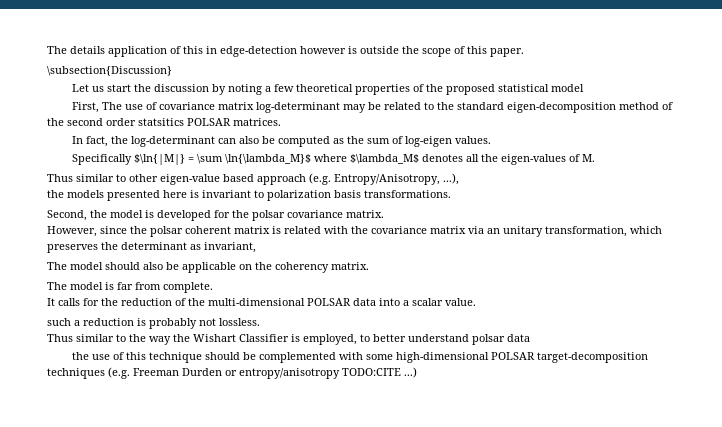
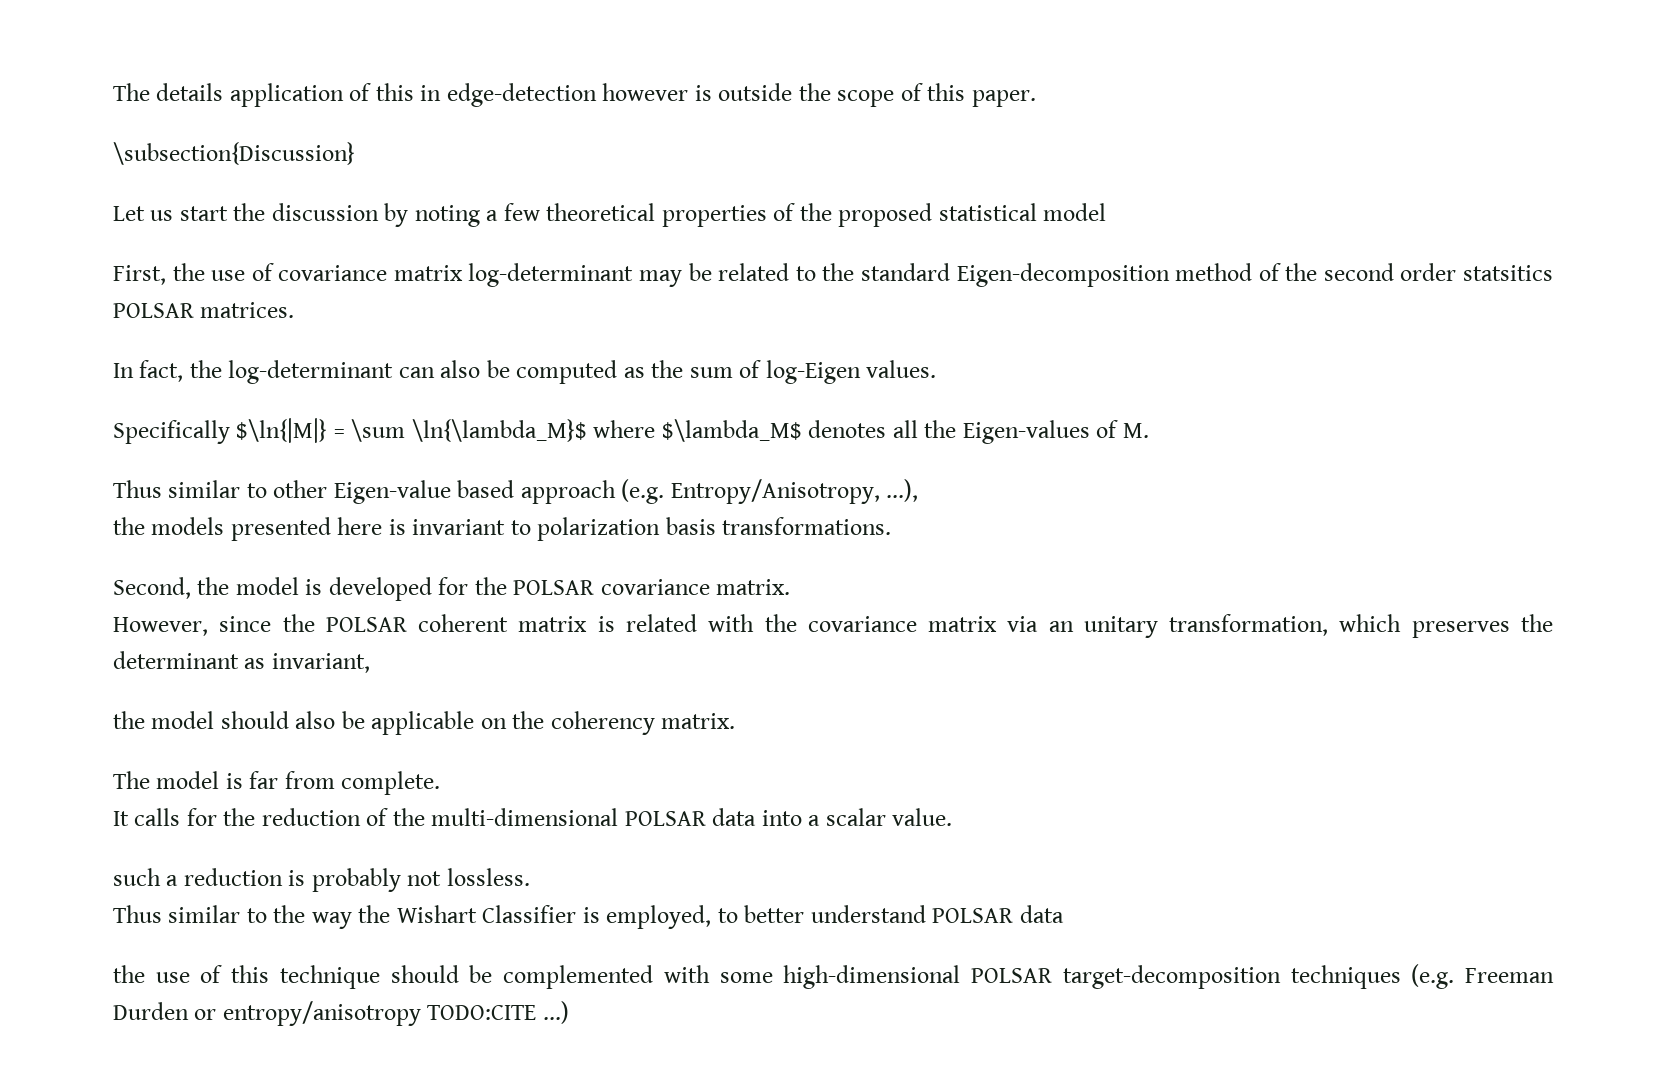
- First, The use of covariance matrix log-determinant may be related to the standard eigen-decomposition method of the second order statsitics POLSAR matrices.
+ First, the use of covariance matrix log-determinant may be related to the standard Eigen-decomposition method of the second order statsitics POLSAR matrices.
- In fact, the log-determinant can also be computed as the sum of log-eigen values.
+ In fact, the log-determinant can also be computed as the sum of log-Eigen values.
- Specifically $\ln{|M|} = \sum \ln{\lambda_M}$ where $\lambda_M$ denotes all the eigen-values of M.
+ Specifically $\ln{|M|} = \sum \ln{\lambda_M}$ where $\lambda_M$ denotes all the Eigen-values of M.
- Thus similar to other eigen-value based approach (e.g. Entropy/Anisotropy, ...),
+ Thus similar to other Eigen-value based approach (e.g. Entropy/Anisotropy, ...),
- Second, the model is developed for the polsar covariance matrix.
+ Second, the model is developed for the POLSAR covariance matrix.
- However, since the polsar coherent matrix is related with the covariance matrix via an unitary transformation, which preserves the determinant as invariant,
+ However, since the POLSAR coherent matrix is related with the covariance matrix via an unitary transformation, which preserves the determinant as invariant,
- The model should also be applicable on the coherency matrix.
+ the model should also be applicable on the coherency matrix.
- Thus similar to the way the Wishart Classifier is employed, to better understand polsar data
+ Thus similar to the way the Wishart Classifier is employed, to better understand POLSAR data

